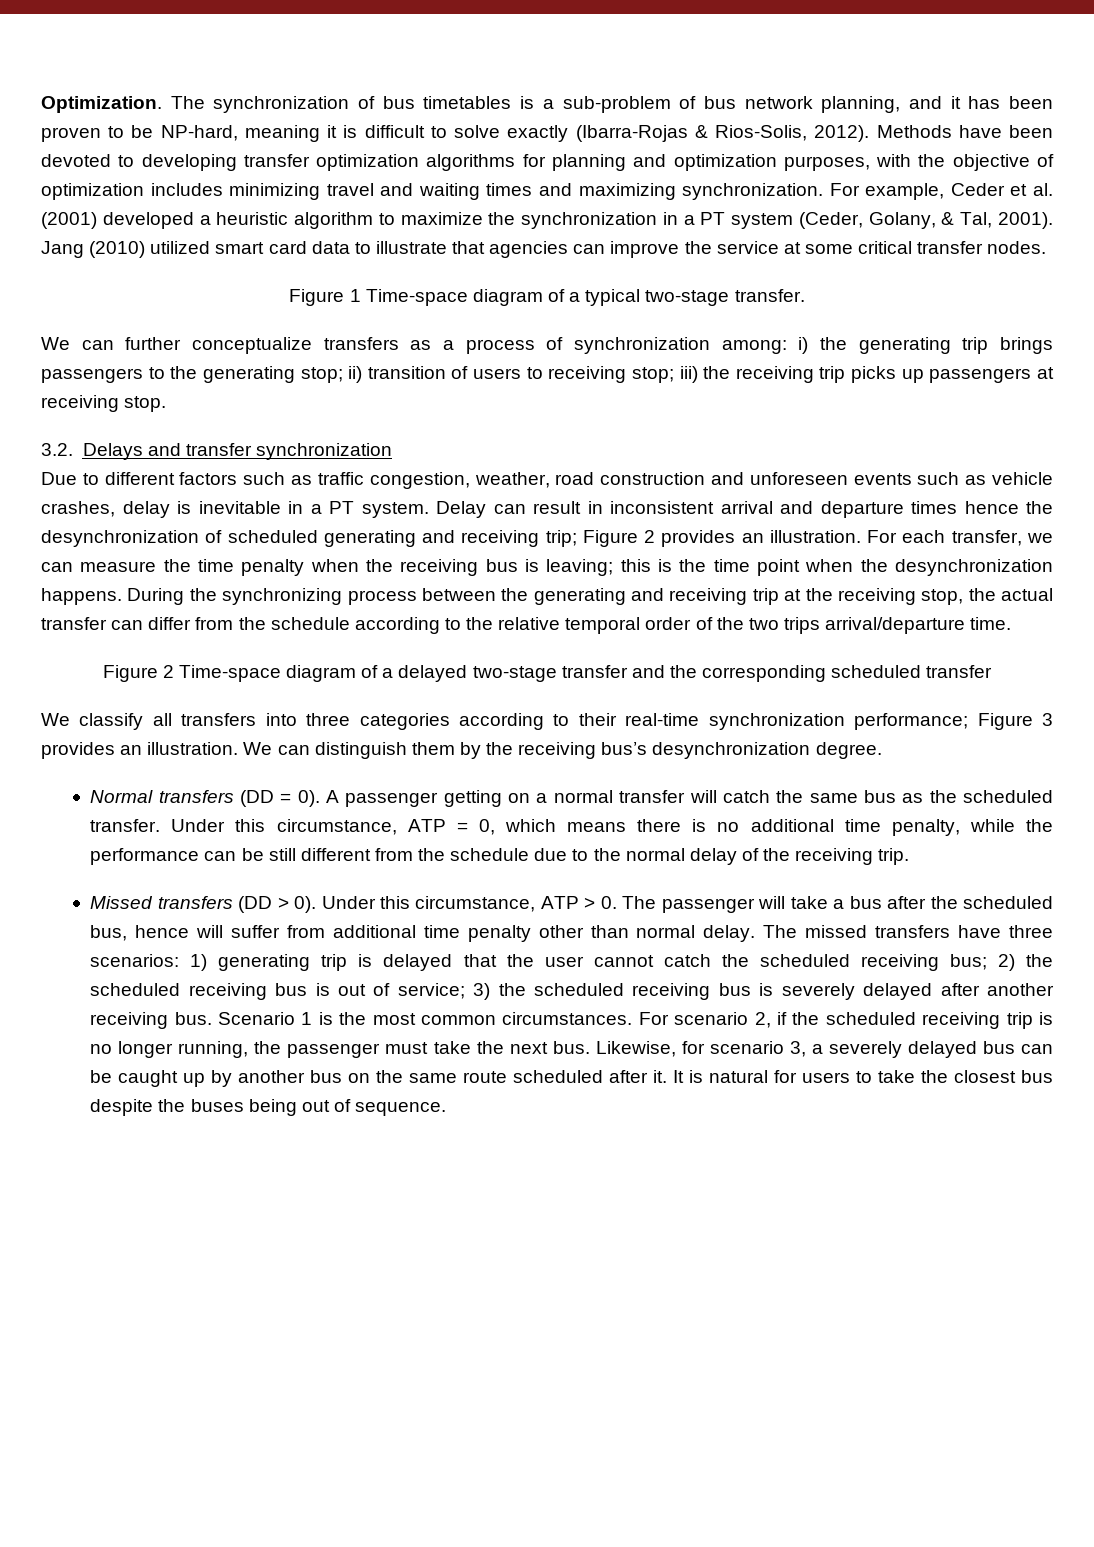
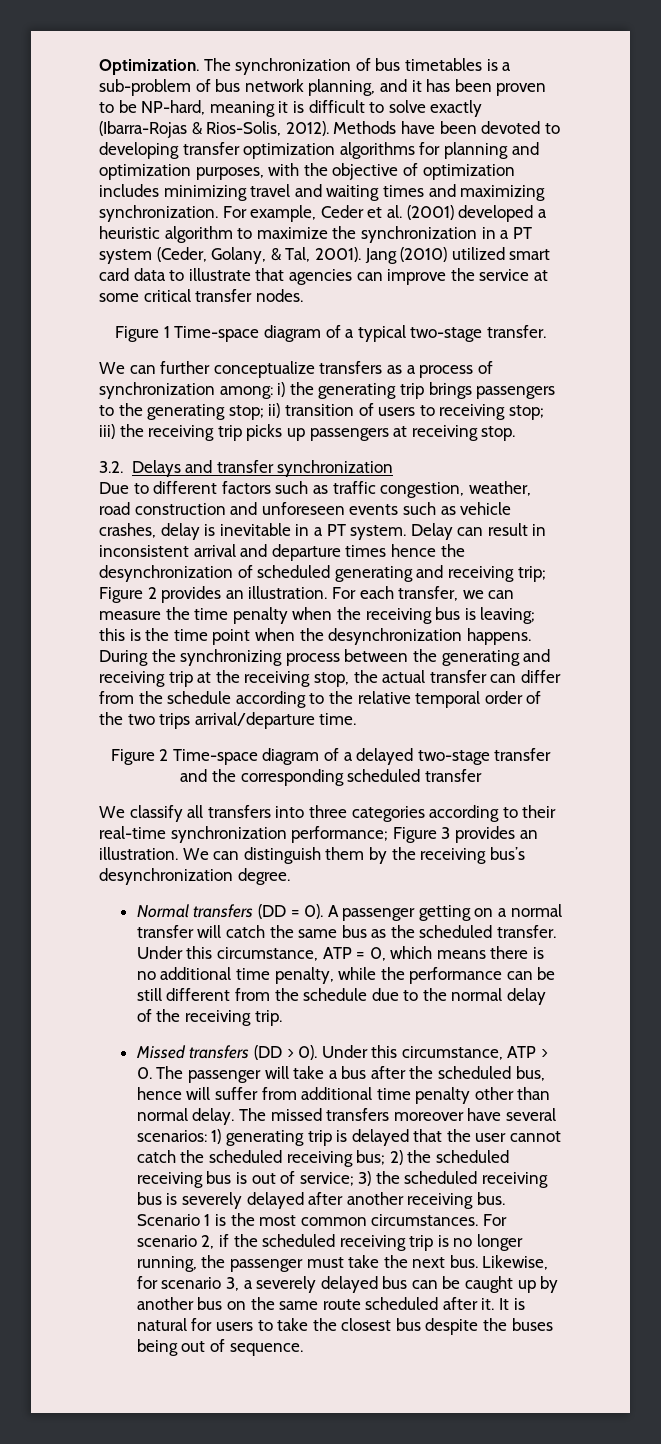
- The missed transfers have three scenarios: 1) generating trip is delayed that the user cannot catch the scheduled receiving bus; 2) the scheduled receiving bus is out of service; 3) the scheduled receiving bus is severely delayed after another receiving bus.
+ The missed transfers moreover have several scenarios: 1) generating trip is delayed that the user cannot catch the scheduled receiving bus; 2) the scheduled receiving bus is out of service; 3) the scheduled receiving bus is severely delayed after another receiving bus.

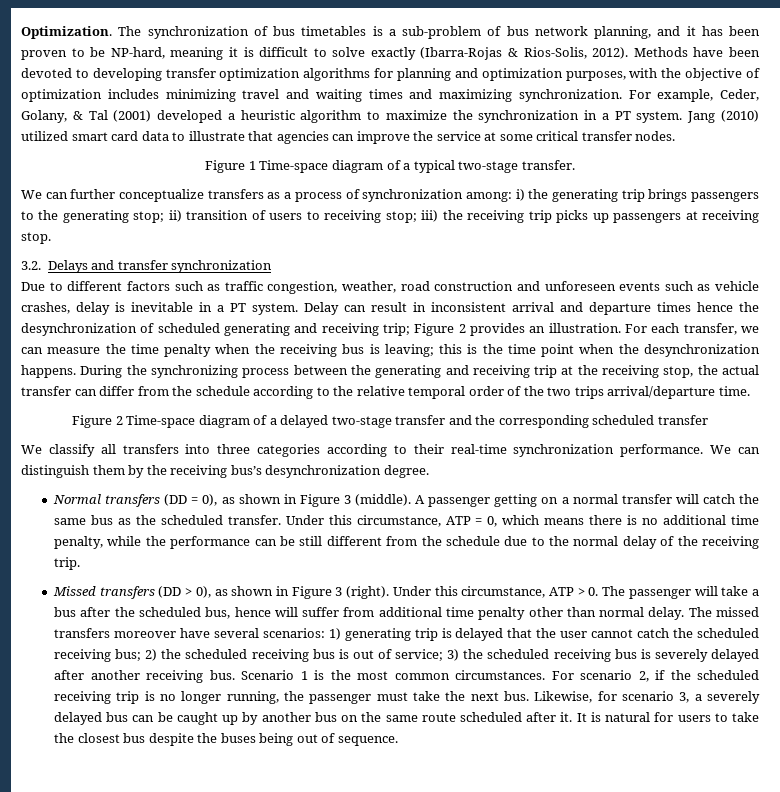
- For example, Ceder et al. (2001) developed a heuristic algorithm to maximize the synchronization in a PT system (Ceder, Golany, & Tal, 2001).
+ For example, Ceder, Golany, & Tal (2001) developed a heuristic algorithm to maximize the synchronization in a PT system.
- We classify all transfers into three categories according to their real-time synchronization performance; Figure 3 provides an illustration.
+ We classify all transfers into three categories according to their real-time synchronization performance.
- Normal transfers (DD = 0).
+ Normal transfers (DD = 0), as shown in Figure 3 (middle).
- Missed transfers (DD > 0).
+ Missed transfers (DD > 0), as shown in Figure 3 (right).

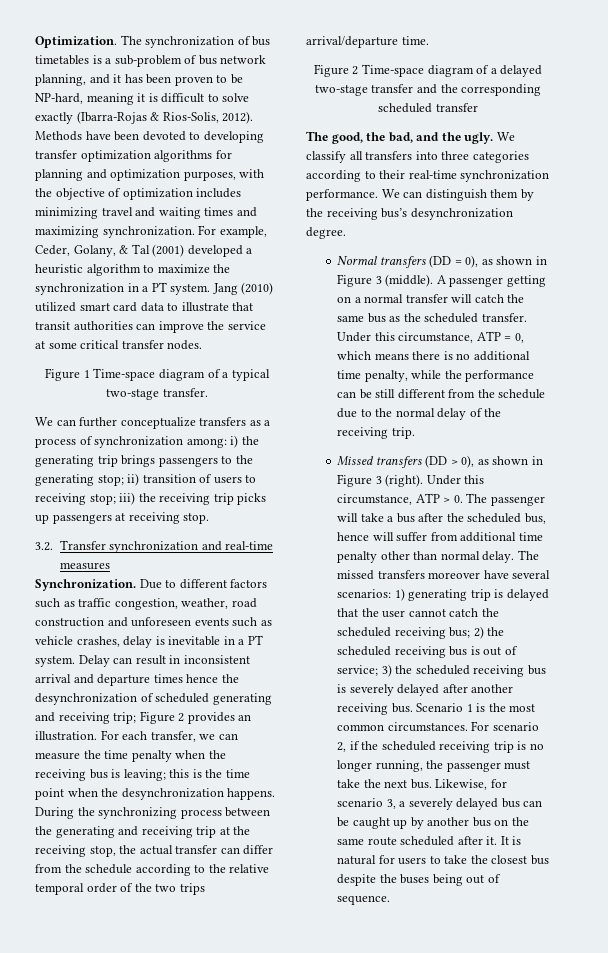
- Jang (2010) utilized smart card data to illustrate that agencies can improve the service at some critical transfer nodes.
+ Jang (2010) utilized smart card data to illustrate that transit authorities can improve the service at some critical transfer nodes.
- 3.2. Delays and transfer synchronization
- Due to different factors such as traffic congestion, weather, road construction and unforeseen events such as vehicle crashes, delay is inevitable in a PT system.
+ 3.2. Transfer synchronization and real-time measures
+ Synchronization. Due to different factors such as traffic congestion, weather, road construction and unforeseen events such as vehicle crashes, delay is inevitable in a PT system.
+ The good, the bad, and the ugly.

